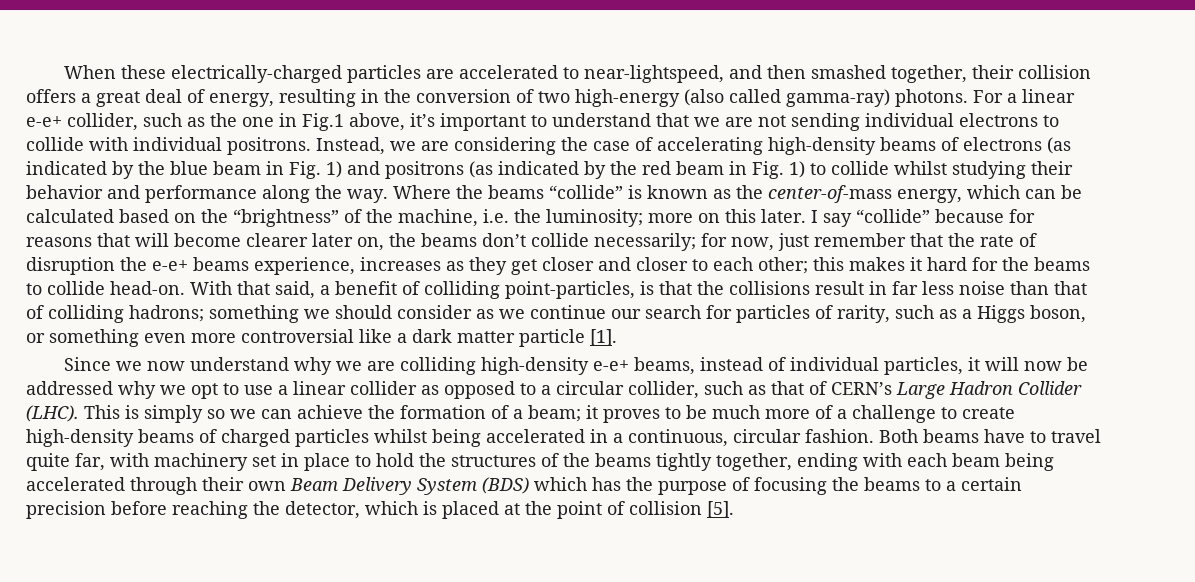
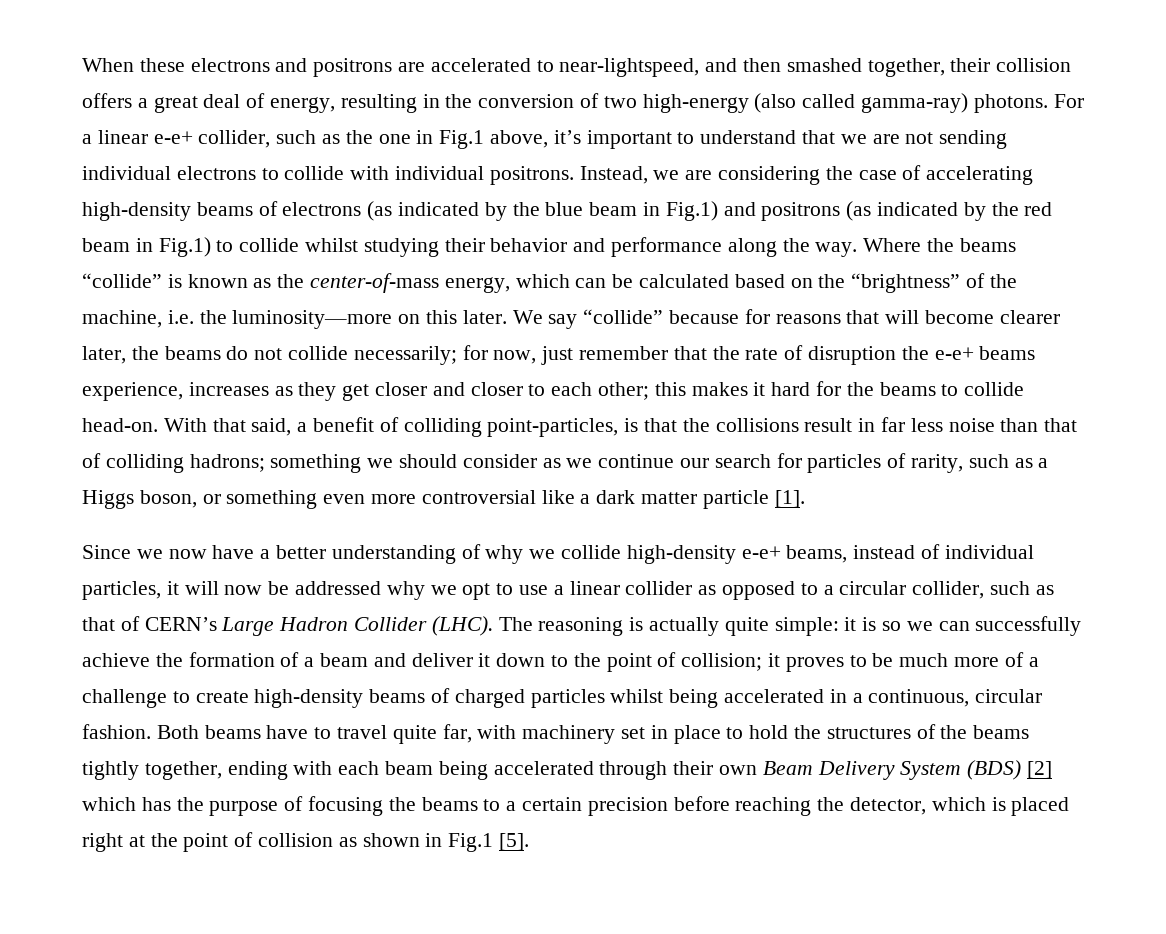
- When these electrically-charged particles are accelerated to near-lightspeed, and then smashed together, their collision offers a great deal of energy, resulting in the conversion of two high-energy (also called gamma-ray) photons.
+ When these electrons and positrons are accelerated to near-lightspeed, and then smashed together, their collision offers a great deal of energy, resulting in the conversion of two high-energy (also called gamma-ray) photons.
- Instead, we are considering the case of accelerating high-density beams of electrons (as indicated by the blue beam in Fig. 1) and positrons (as indicated by the red beam in Fig. 1) to collide whilst studying their behavior and performance along the way.
+ Instead, we are considering the case of accelerating high-density beams of electrons (as indicated by the blue beam in Fig.1) and positrons (as indicated by the red beam in Fig.1) to collide whilst studying their behavior and performance along the way.
- Where the beams “collide” is known as the center-of-mass energy, which can be calculated based on the “brightness” of the machine, i.e. the luminosity; more on this later.
+ Where the beams “collide” is known as the center-of-mass energy, which can be calculated based on the “brightness” of the machine, i.e. the luminosity—more on this later.
- I say “collide” because for reasons that will become clearer later on, the beams don’t collide necessarily; for now, just remember that the rate of disruption the e-e+ beams experience, increases as they get closer and closer to each other; this makes it hard for the beams to collide head-on.
+ We say “collide” because for reasons that will become clearer later, the beams do not collide necessarily; for now, just remember that the rate of disruption the e-e+ beams experience, increases as they get closer and closer to each other; this makes it hard for the beams to collide head-on.
- Since we now understand why we are colliding high-density e-e+ beams, instead of individual particles, it will now be addressed why we opt to use a linear collider as opposed to a circular collider, such as that of CERN’s Large Hadron Collider (LHC).
+ Since we now have a better understanding of why we collide high-density e-e+ beams, instead of individual particles, it will now be addressed why we opt to use a linear collider as opposed to a circular collider, such as that of CERN’s Large Hadron Collider (LHC).
- This is simply so we can achieve the formation of a beam; it proves to be much more of a challenge to create high-density beams of charged particles whilst being accelerated in a continuous, circular fashion.
+ The reasoning is actually quite simple: it is so we can successfully achieve the formation of a beam and deliver it down to the point of collision; it proves to be much more of a challenge to create high-density beams of charged particles whilst being accelerated in a continuous, circular fashion.
- Both beams have to travel quite far, with machinery set in place to hold the structures of the beams tightly together, ending with each beam being accelerated through their own Beam Delivery System (BDS) which has the purpose of focusing the beams to a certain precision before reaching the detector, which is placed at the point of collision [5].
+ Both beams have to travel quite far, with machinery set in place to hold the structures of the beams tightly together, ending with each beam being accelerated through their own Beam Delivery System (BDS) [2] which has the purpose of focusing the beams to a certain precision before reaching the detector, which is placed right at the point of collision as shown in Fig.1 [5].

